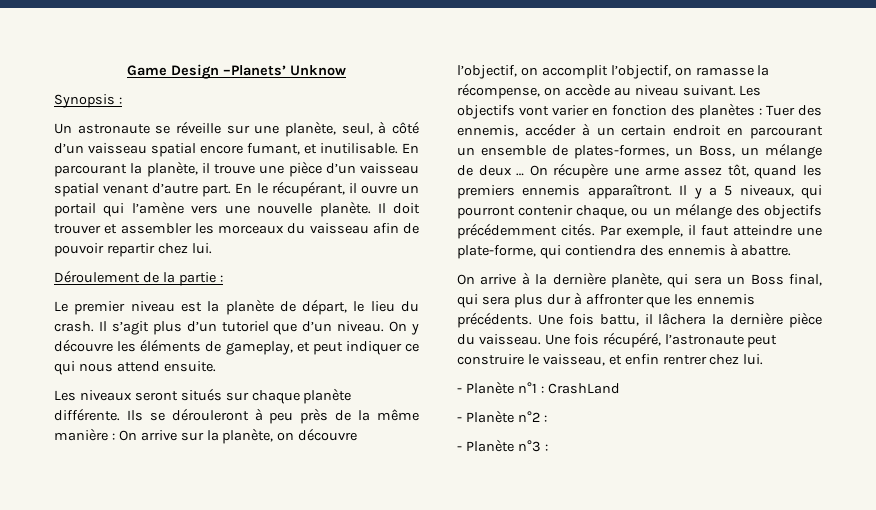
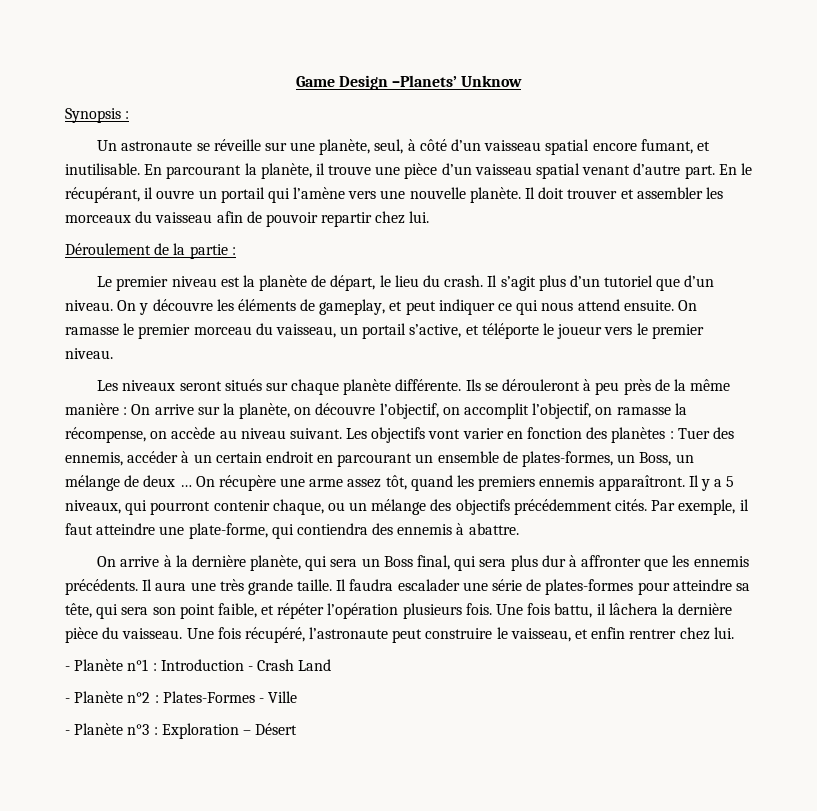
+ On ramasse le premier morceau du vaisseau, un portail s’active, et téléporte le joueur vers le premier niveau.
+ Il aura une très grande taille. Il faudra escalader une série de plates-formes pour atteindre sa tête, qui sera son point faible, et répéter l’opération plusieurs fois.
- - Planète n°1 : CrashLand
+ - Planète n°1 : Introduction - Crash Land
- - Planète n°2 :
+ - Planète n°2 : Plates-Formes - Ville
- - Planète n°3 :
+ - Planète n°3 : Exploration – Désert

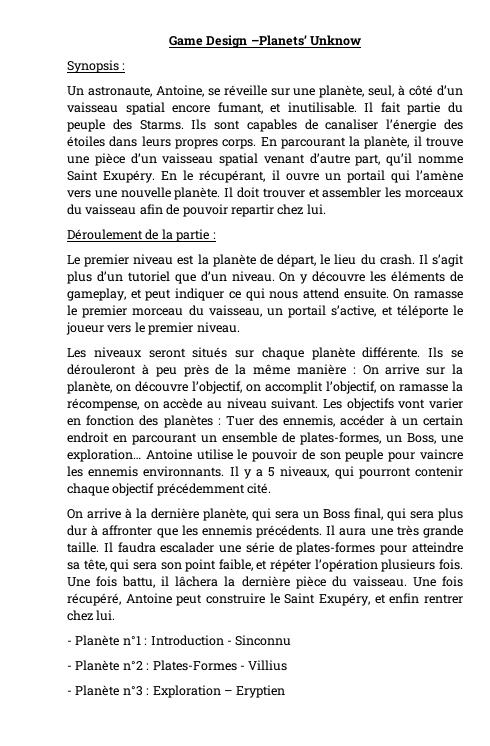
- Un astronaute se réveille sur une planète, seul, à côté d’un vaisseau spatial encore fumant, et inutilisable.
+ Un astronaute, Antoine, se réveille sur une planète, seul, à côté d’un vaisseau spatial encore fumant, et inutilisable.
+ Il fait partie du peuple des Starms. Ils sont capables de canaliser l’énergie des étoiles dans leurs propres corps.
- En parcourant la planète, il trouve une pièce d’un vaisseau spatial venant d’autre part.
+ En parcourant la planète, il trouve une pièce d’un vaisseau spatial venant d’autre part, qu’il nomme Saint Exupéry.
- Les objectifs vont varier en fonction des planètes : Tuer des ennemis, accéder à un certain endroit en parcourant un ensemble de plates-formes, un Boss, un mélange de deux … On récupère une arme assez tôt, quand les premiers ennemis apparaîtront.
+ Les objectifs vont varier en fonction des planètes : Tuer des ennemis, accéder à un certain endroit en parcourant un ensemble de plates-formes, un Boss, une exploration… Antoine utilise le pouvoir de son peuple pour vaincre les ennemis environnants.
- Il y a 5 niveaux, qui pourront contenir chaque, ou un mélange des objectifs précédemment cités. Par exemple, il faut atteindre une plate-forme, qui contiendra des ennemis à abattre.
+ Il y a 5 niveaux, qui pourront contenir chaque objectif précédemment cité.
- Une fois récupéré, l’astronaute peut construire le vaisseau, et enfin rentrer chez lui.
+ Une fois récupéré, Antoine peut construire le Saint Exupéry, et enfin rentrer chez lui.
- - Planète n°1 : Introduction - Crash Land
+ - Planète n°1 : Introduction - Sinconnu
- - Planète n°2 : Plates-Formes - Ville
+ - Planète n°2 : Plates-Formes - Villius
- - Planète n°3 : Exploration – Désert
+ - Planète n°3 : Exploration – Eryptien

